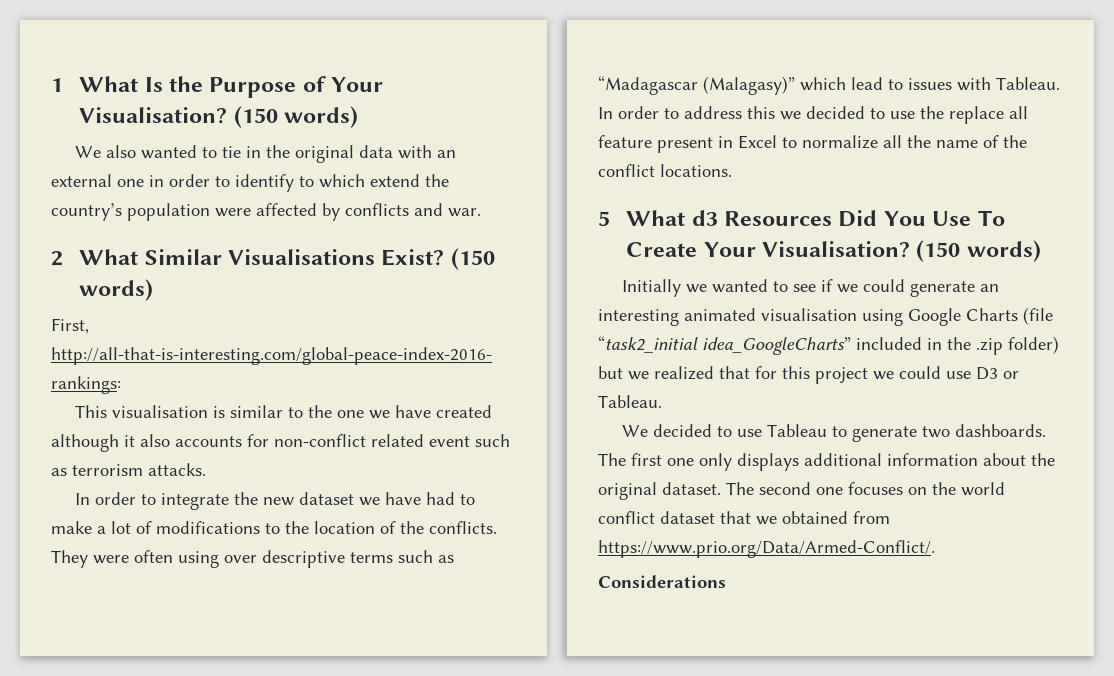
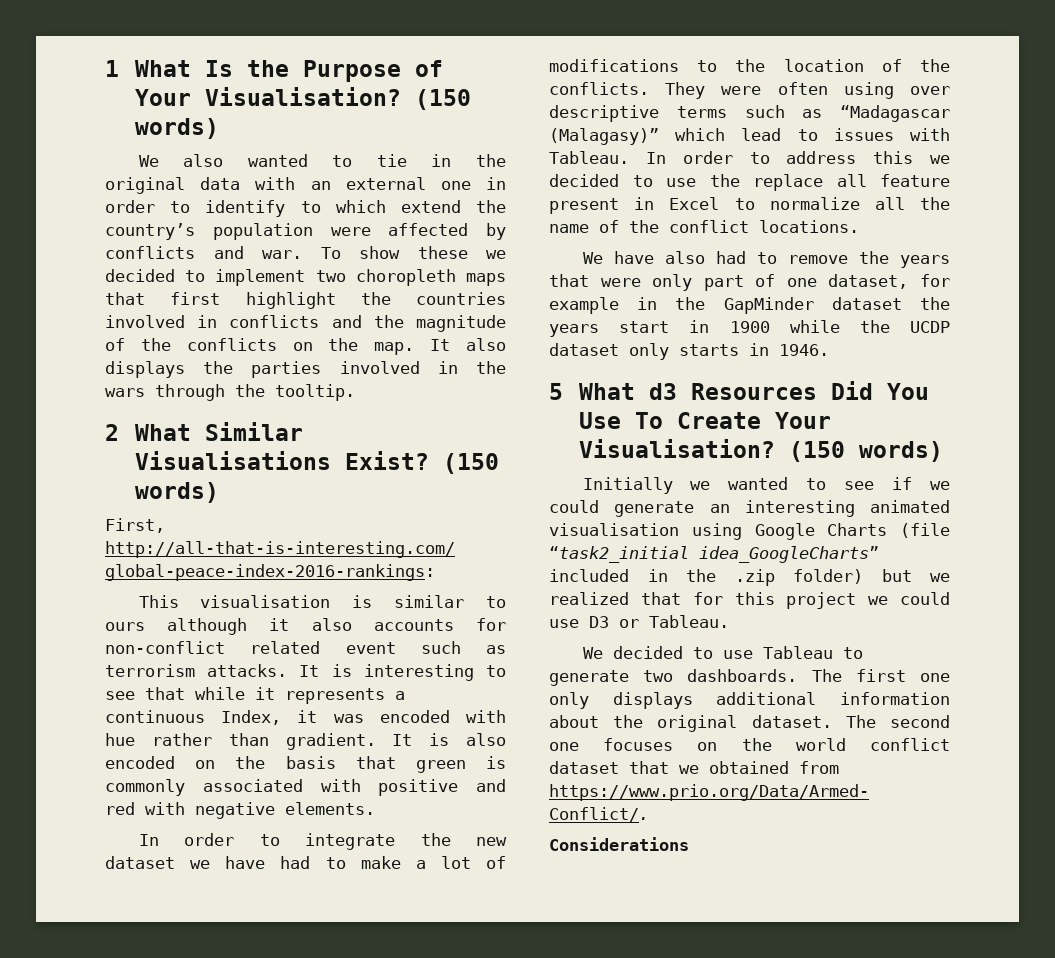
+ To show these we decided to implement two choropleth maps that first highlight the countries involved in conflicts and the magnitude of the conflicts on the map. It also displays the parties involved in the wars through the tooltip.
- This visualisation is similar to the one we have created although it also accounts for non-conflict related event such as terrorism attacks.
+ This visualisation is similar to ours although it also accounts for non-conflict related event such as terrorism attacks. It is interesting to see that while it represents a continuous Index, it was encoded with hue rather than gradient. It is also encoded on the basis that green is commonly associated with positive and red with negative elements.
+ We have also had to remove the years that were only part of one dataset, for example in the GapMinder dataset the years start in 1900 while the UCDP dataset only starts in 1946.

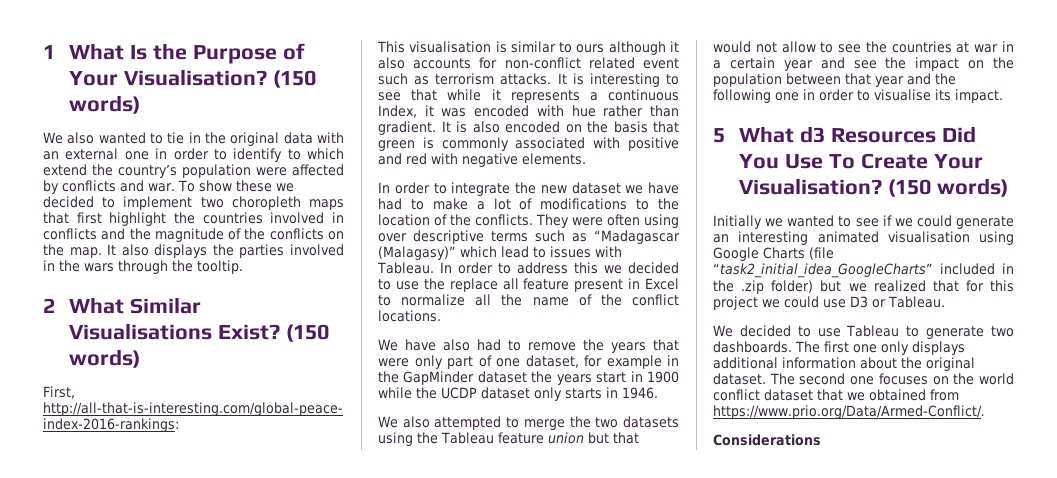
+ We also attempted to merge the two datasets using the Tableau feature union but that would not allow to see the countries at war in a certain year and see the impact on the population between that year and the following one in order to visualise its impact.
- Initially we wanted to see if we could generate an interesting animated visualisation using Google Charts (file “task2_initial idea_GoogleCharts” included in the .zip folder) but we realized that for this project we could use D3 or Tableau.
+ Initially we wanted to see if we could generate an interesting animated visualisation using Google Charts (file “task2_initial_idea_GoogleCharts” included in the .zip folder) but we realized that for this project we could use D3 or Tableau.

